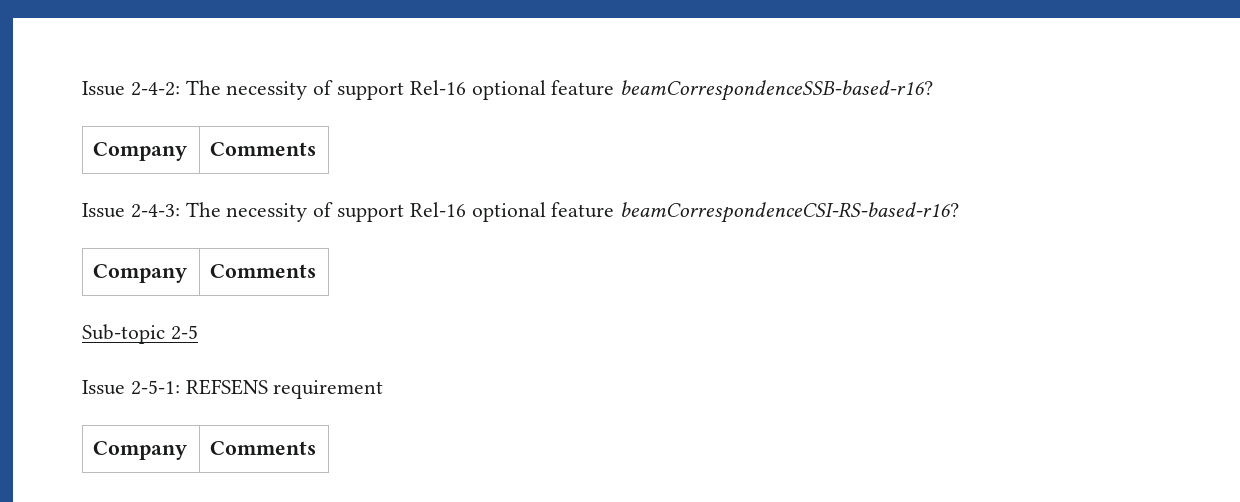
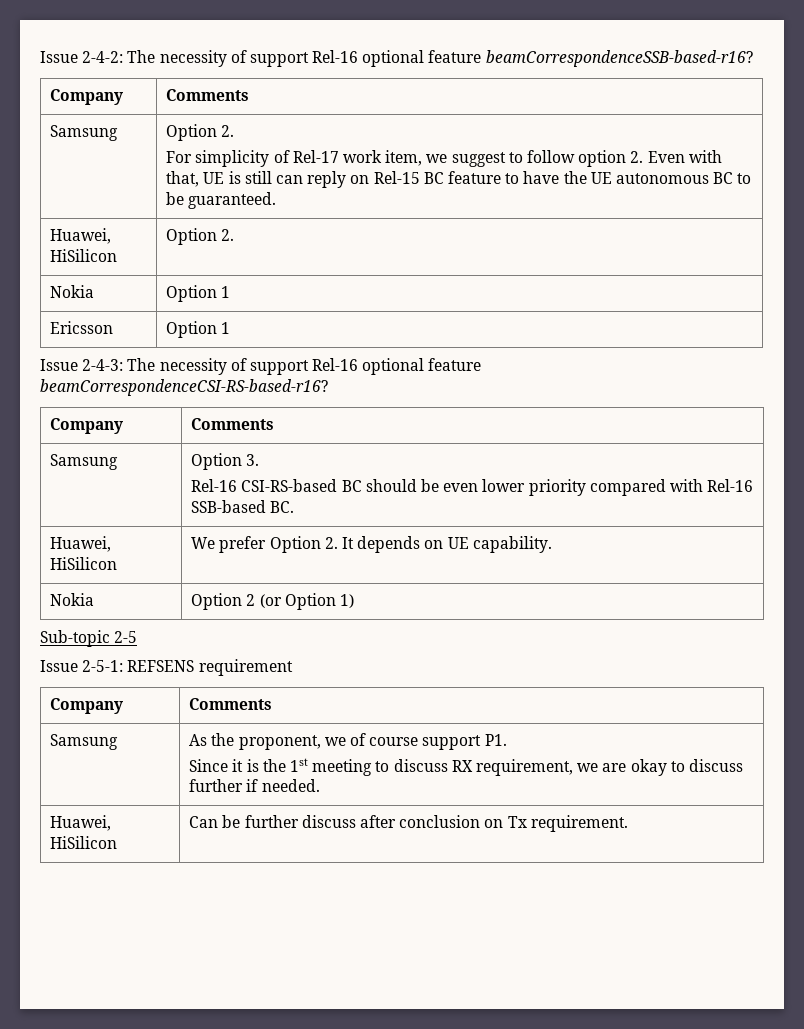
+ Samsung | Option 2.
+ For simplicity of Rel-17 work item, we suggest to follow option 2. Even with that, UE is still can reply on Rel-15 BC feature to have the UE autonomous BC to be guaranteed.
+ Huawei, HiSilicon | Option 2.
+ Nokia | Option 1
+ Ericsson | Option 1
+ Samsung | Option 3.
+ Rel-16 CSI-RS-based BC should be even lower priority compared with Rel-16 SSB-based BC.
+ Huawei, HiSilicon | We prefer Option 2. It depends on UE capability.
+ Nokia | Option 2 (or Option 1)
+ Samsung | As the proponent, we of course support P1.
+ Since it is the 1st meeting to discuss RX requirement, we are okay to discuss further if needed.
+ Huawei, HiSilicon | Can be further discuss after conclusion on Tx requirement.

